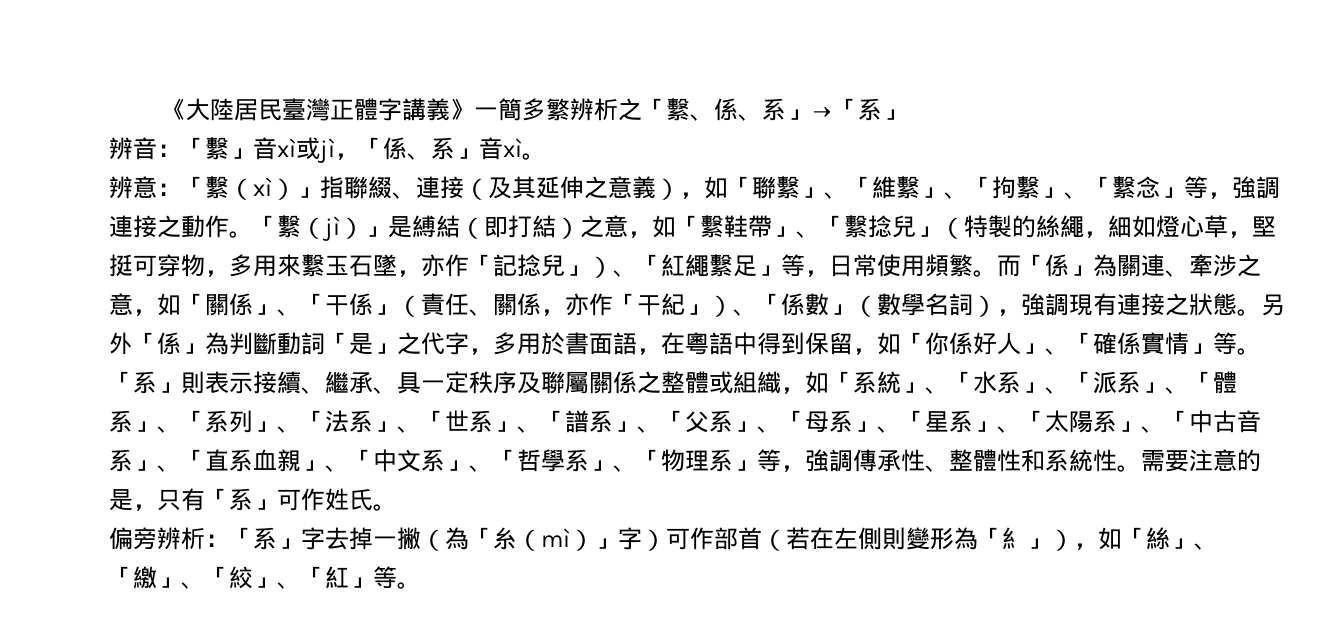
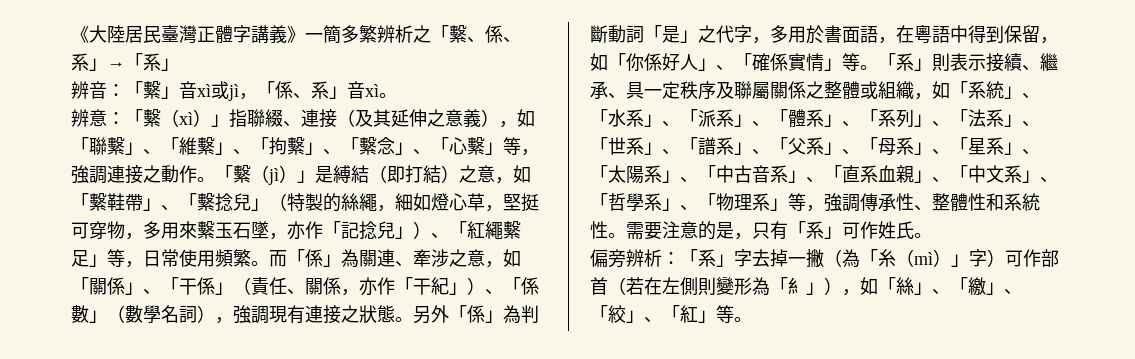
- 辨意：「繫（xì）」指聯綴、連接（及其延伸之意義），如「聯繫」、「維繫」、「拘繫」、「繫念」等，強調連接之動作。
+ 辨意：「繫（xì）」指聯綴、連接（及其延伸之意義），如「聯繫」、「維繫」、「拘繫」、「繫念」、「心繫」等，強調連接之動作。

